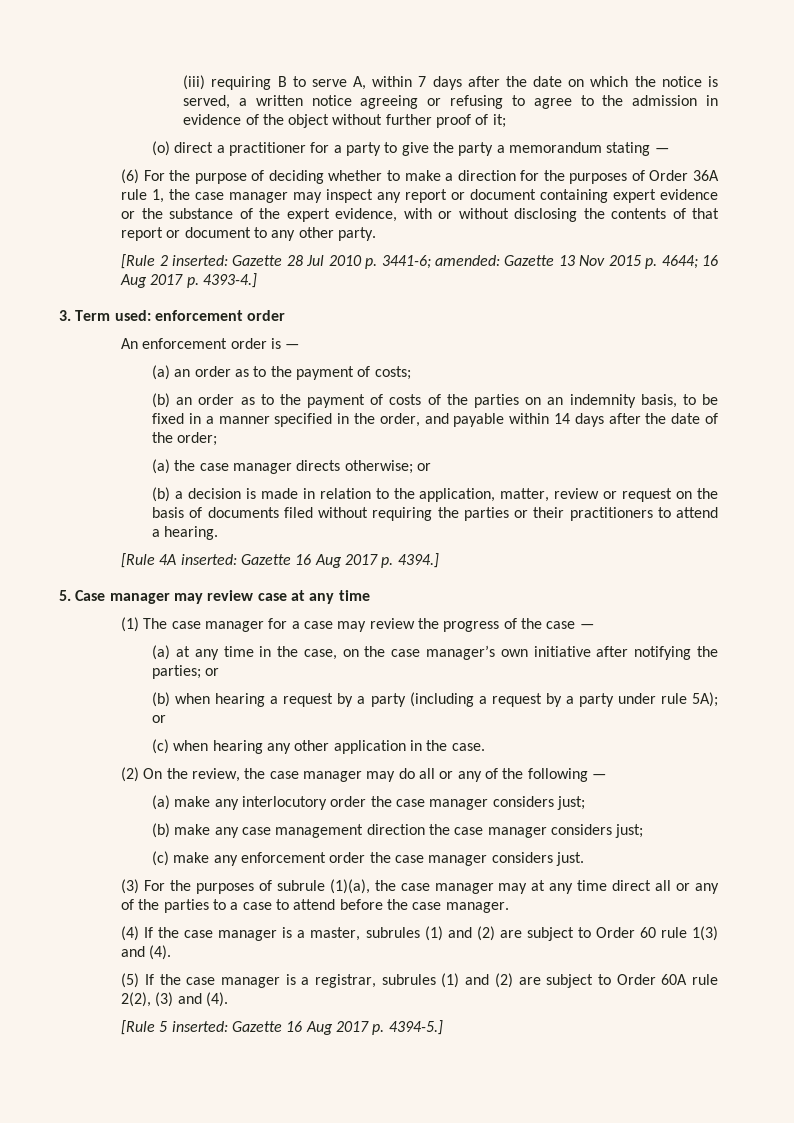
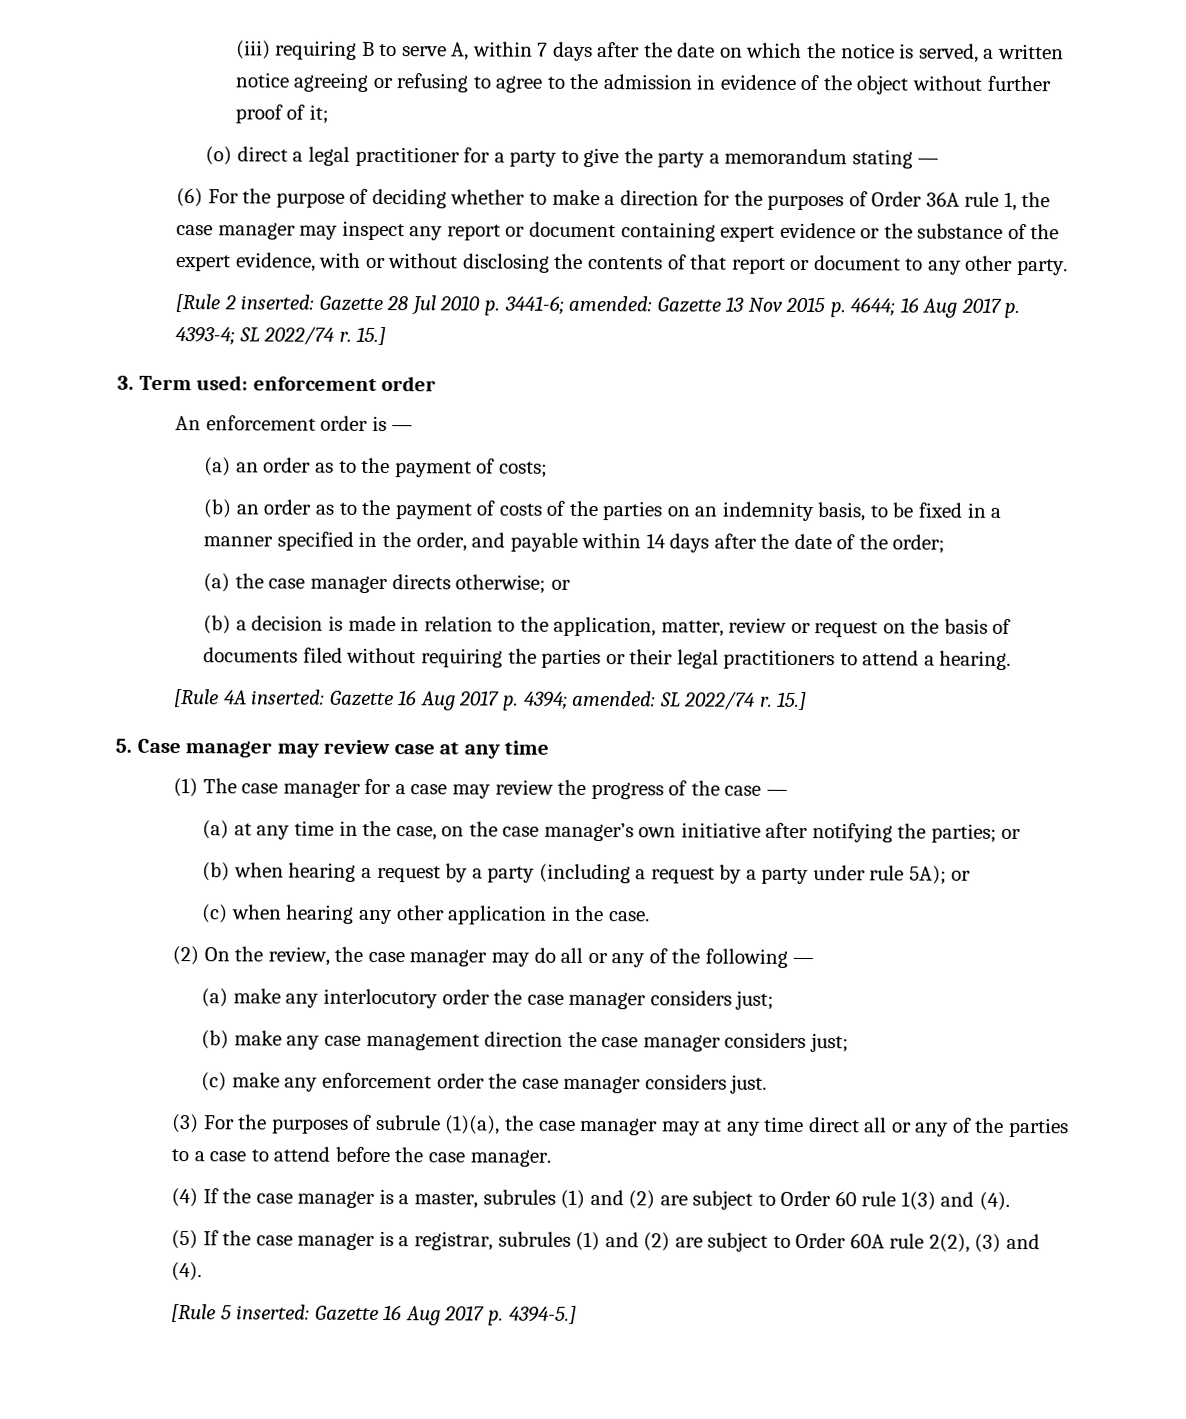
- (o) direct a practitioner for a party to give the party a memorandum stating —
+ (o) direct a legal practitioner for a party to give the party a memorandum stating —
- [Rule 2 inserted: Gazette 28 Jul 2010 p. 3441-6; amended: Gazette 13 Nov 2015 p. 4644; 16 Aug 2017 p. 4393-4.]
+ [Rule 2 inserted: Gazette 28 Jul 2010 p. 3441-6; amended: Gazette 13 Nov 2015 p. 4644; 16 Aug 2017 p. 4393-4; SL 2022/74 r. 15.]
- (b) a decision is made in relation to the application, matter, review or request on the basis of documents filed without requiring the parties or their practitioners to attend a hearing.
+ (b) a decision is made in relation to the application, matter, review or request on the basis of documents filed without requiring the parties or their legal practitioners to attend a hearing.
- [Rule 4A inserted: Gazette 16 Aug 2017 p. 4394.]
+ [Rule 4A inserted: Gazette 16 Aug 2017 p. 4394; amended: SL 2022/74 r. 15.]

